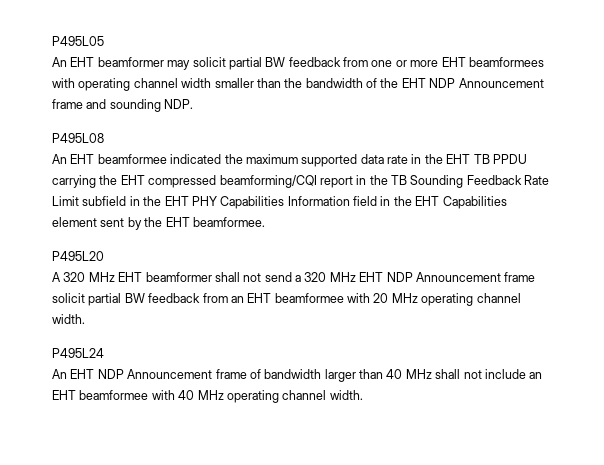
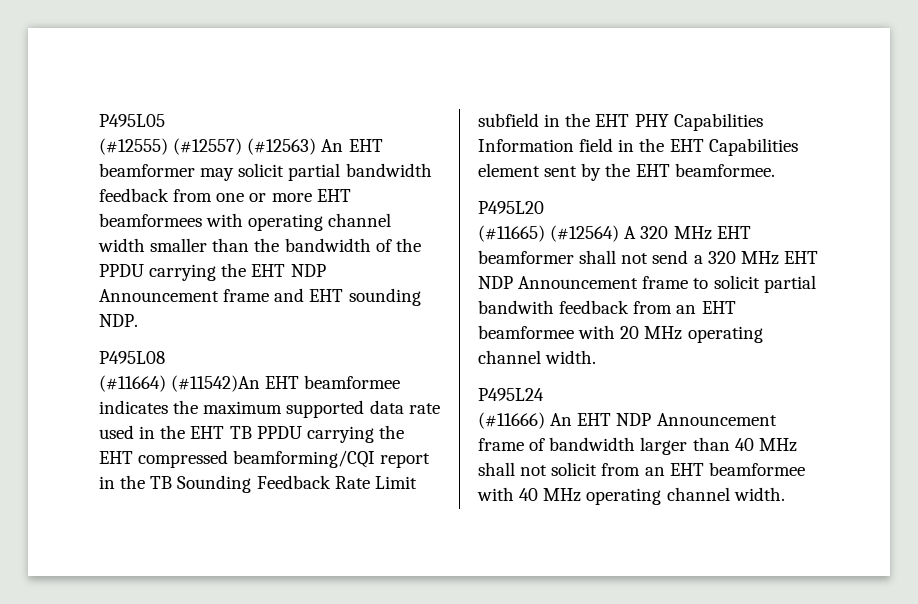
- An EHT beamformer may solicit partial BW feedback from one or more EHT beamformees with operating channel width smaller than the bandwidth of the EHT NDP Announcement frame and sounding NDP.
+ (#12555) (#12557) (#12563) An EHT beamformer may solicit partial bandwidth feedback from one or more EHT beamformees with operating channel width smaller than the bandwidth of the PPDU carrying the EHT NDP Announcement frame and EHT sounding NDP.
- An EHT beamformee indicated the maximum supported data rate in the EHT TB PPDU carrying the EHT compressed beamforming/CQI report in the TB Sounding Feedback Rate Limit subfield in the EHT PHY Capabilities Information field in the EHT Capabilities element sent by the EHT beamformee.
+ (#11664) (#11542)An EHT beamformee indicates the maximum supported data rate used in the EHT TB PPDU carrying the EHT compressed beamforming/CQI report in the TB Sounding Feedback Rate Limit subfield in the EHT PHY Capabilities Information field in the EHT Capabilities element sent by the EHT beamformee.
- A 320 MHz EHT beamformer shall not send a 320 MHz EHT NDP Announcement frame solicit partial BW feedback from an EHT beamformee with 20 MHz operating channel width.
+ (#11665) (#12564) A 320 MHz EHT beamformer shall not send a 320 MHz EHT NDP Announcement frame to solicit partial bandwith feedback from an EHT beamformee with 20 MHz operating channel width.
- An EHT NDP Announcement frame of bandwidth larger than 40 MHz shall not include an EHT beamformee with 40 MHz operating channel width.
+ (#11666) An EHT NDP Announcement frame of bandwidth larger than 40 MHz shall not solicit from an EHT beamformee with 40 MHz operating channel width.

